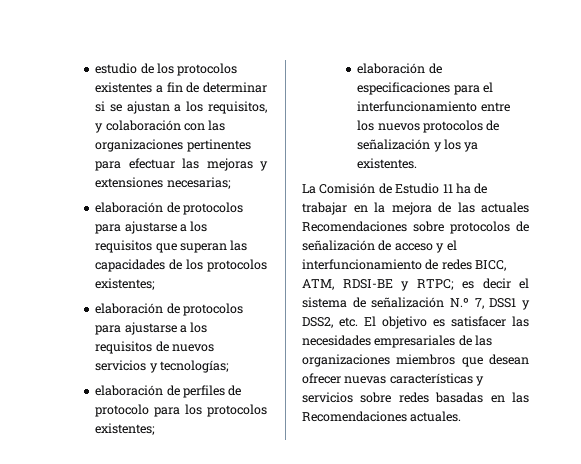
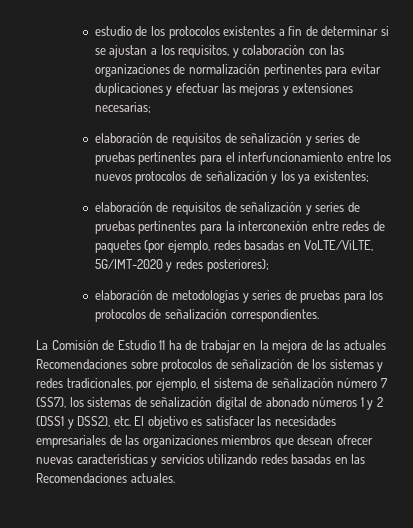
- estudio de los protocolos existentes a fin de determinar si se ajustan a los requisitos, y colaboración con las organizaciones pertinentes para efectuar las mejoras y extensiones necesarias;
+ estudio de los protocolos existentes a fin de determinar si se ajustan a los requisitos, y colaboración con las organizaciones de normalización pertinentes para evitar duplicaciones y efectuar las mejoras y extensiones necesarias;
- elaboración de protocolos para ajustarse a los requisitos que superan las capacidades de los protocolos existentes;
- elaboración de protocolos para ajustarse a los requisitos de nuevos servicios y tecnologías;
- elaboración de perfiles de protocolo para los protocolos existentes;
- elaboración de especificaciones para el interfuncionamiento entre los nuevos protocolos de señalización y los ya existentes.
+ elaboración de requisitos de señalización y series de pruebas pertinentes para el interfuncionamiento entre los nuevos protocolos de señalización y los ya existentes;
+ elaboración de requisitos de señalización y series de pruebas pertinentes para la interconexión entre redes de paquetes (por ejemplo, redes basadas en VoLTE/ViLTE, 5G/IMT-2020 y redes posteriores);
+ elaboración de metodologías y series de pruebas para los protocolos de señalización correspondientes.
- La Comisión de Estudio 11 ha de trabajar en la mejora de las actuales Recomendaciones sobre protocolos de señalización de acceso y el interfuncionamiento de redes BICC, ATM, RDSI-BE y RTPC; es decir el sistema de señalización N.º 7, DSS1 y DSS2, etc. El objetivo es satisfacer las necesidades empresariales de las organizaciones miembros que desean ofrecer nuevas características y servicios sobre redes basadas en las Recomendaciones actuales.
+ La Comisión de Estudio 11 ha de trabajar en la mejora de las actuales Recomendaciones sobre protocolos de señalización de los sistemas y redes tradicionales, por ejemplo, el sistema de señalización número 7 (SS7), los sistemas de señalización digital de abonado números 1 y 2 (DSS1 y DSS2), etc. El objetivo es satisfacer las necesidades empresariales de las organizaciones miembros que desean ofrecer nuevas características y servicios utilizando redes basadas en las Recomendaciones actuales.

